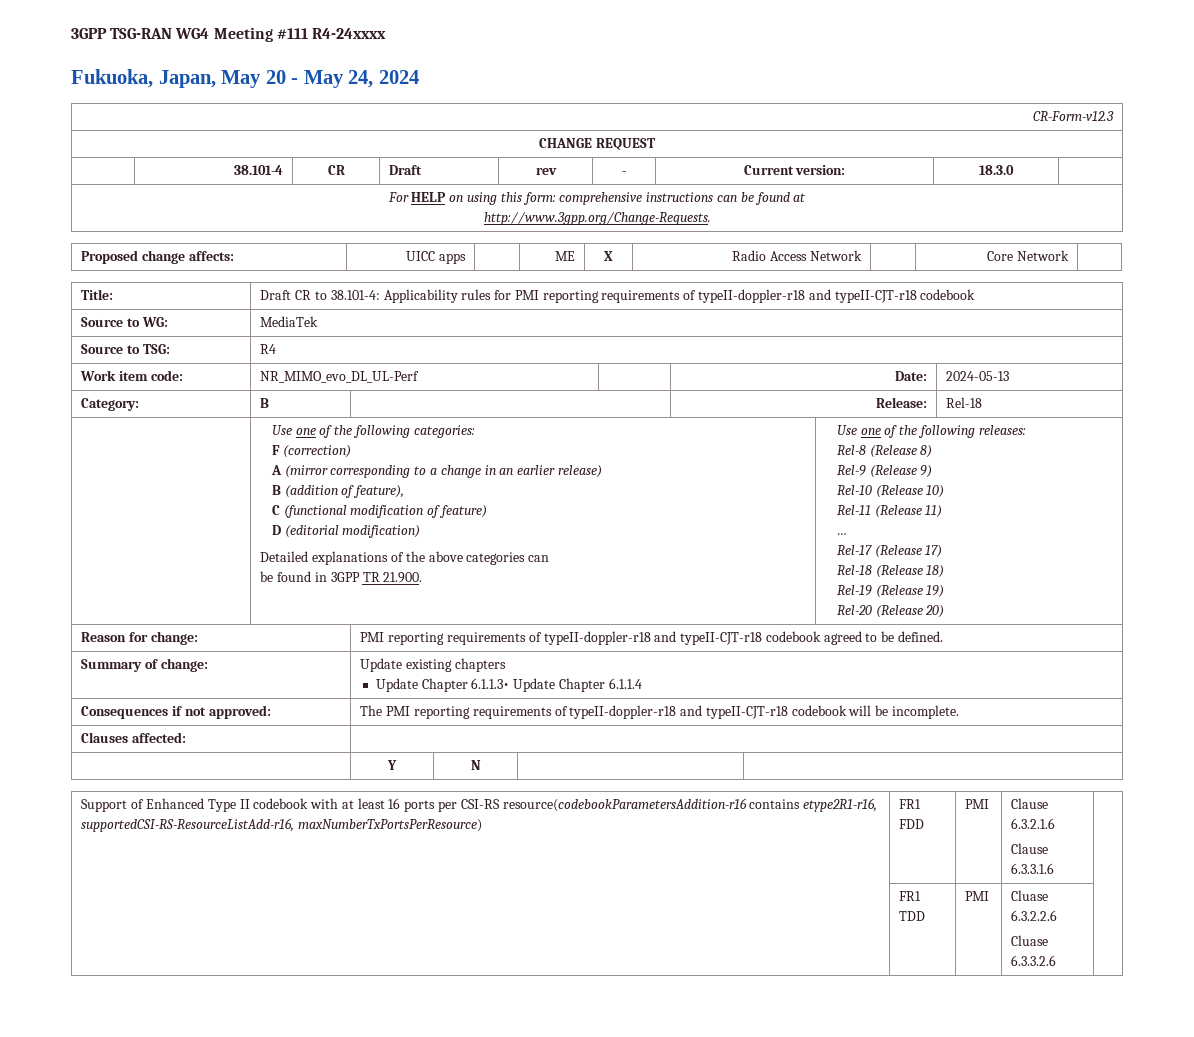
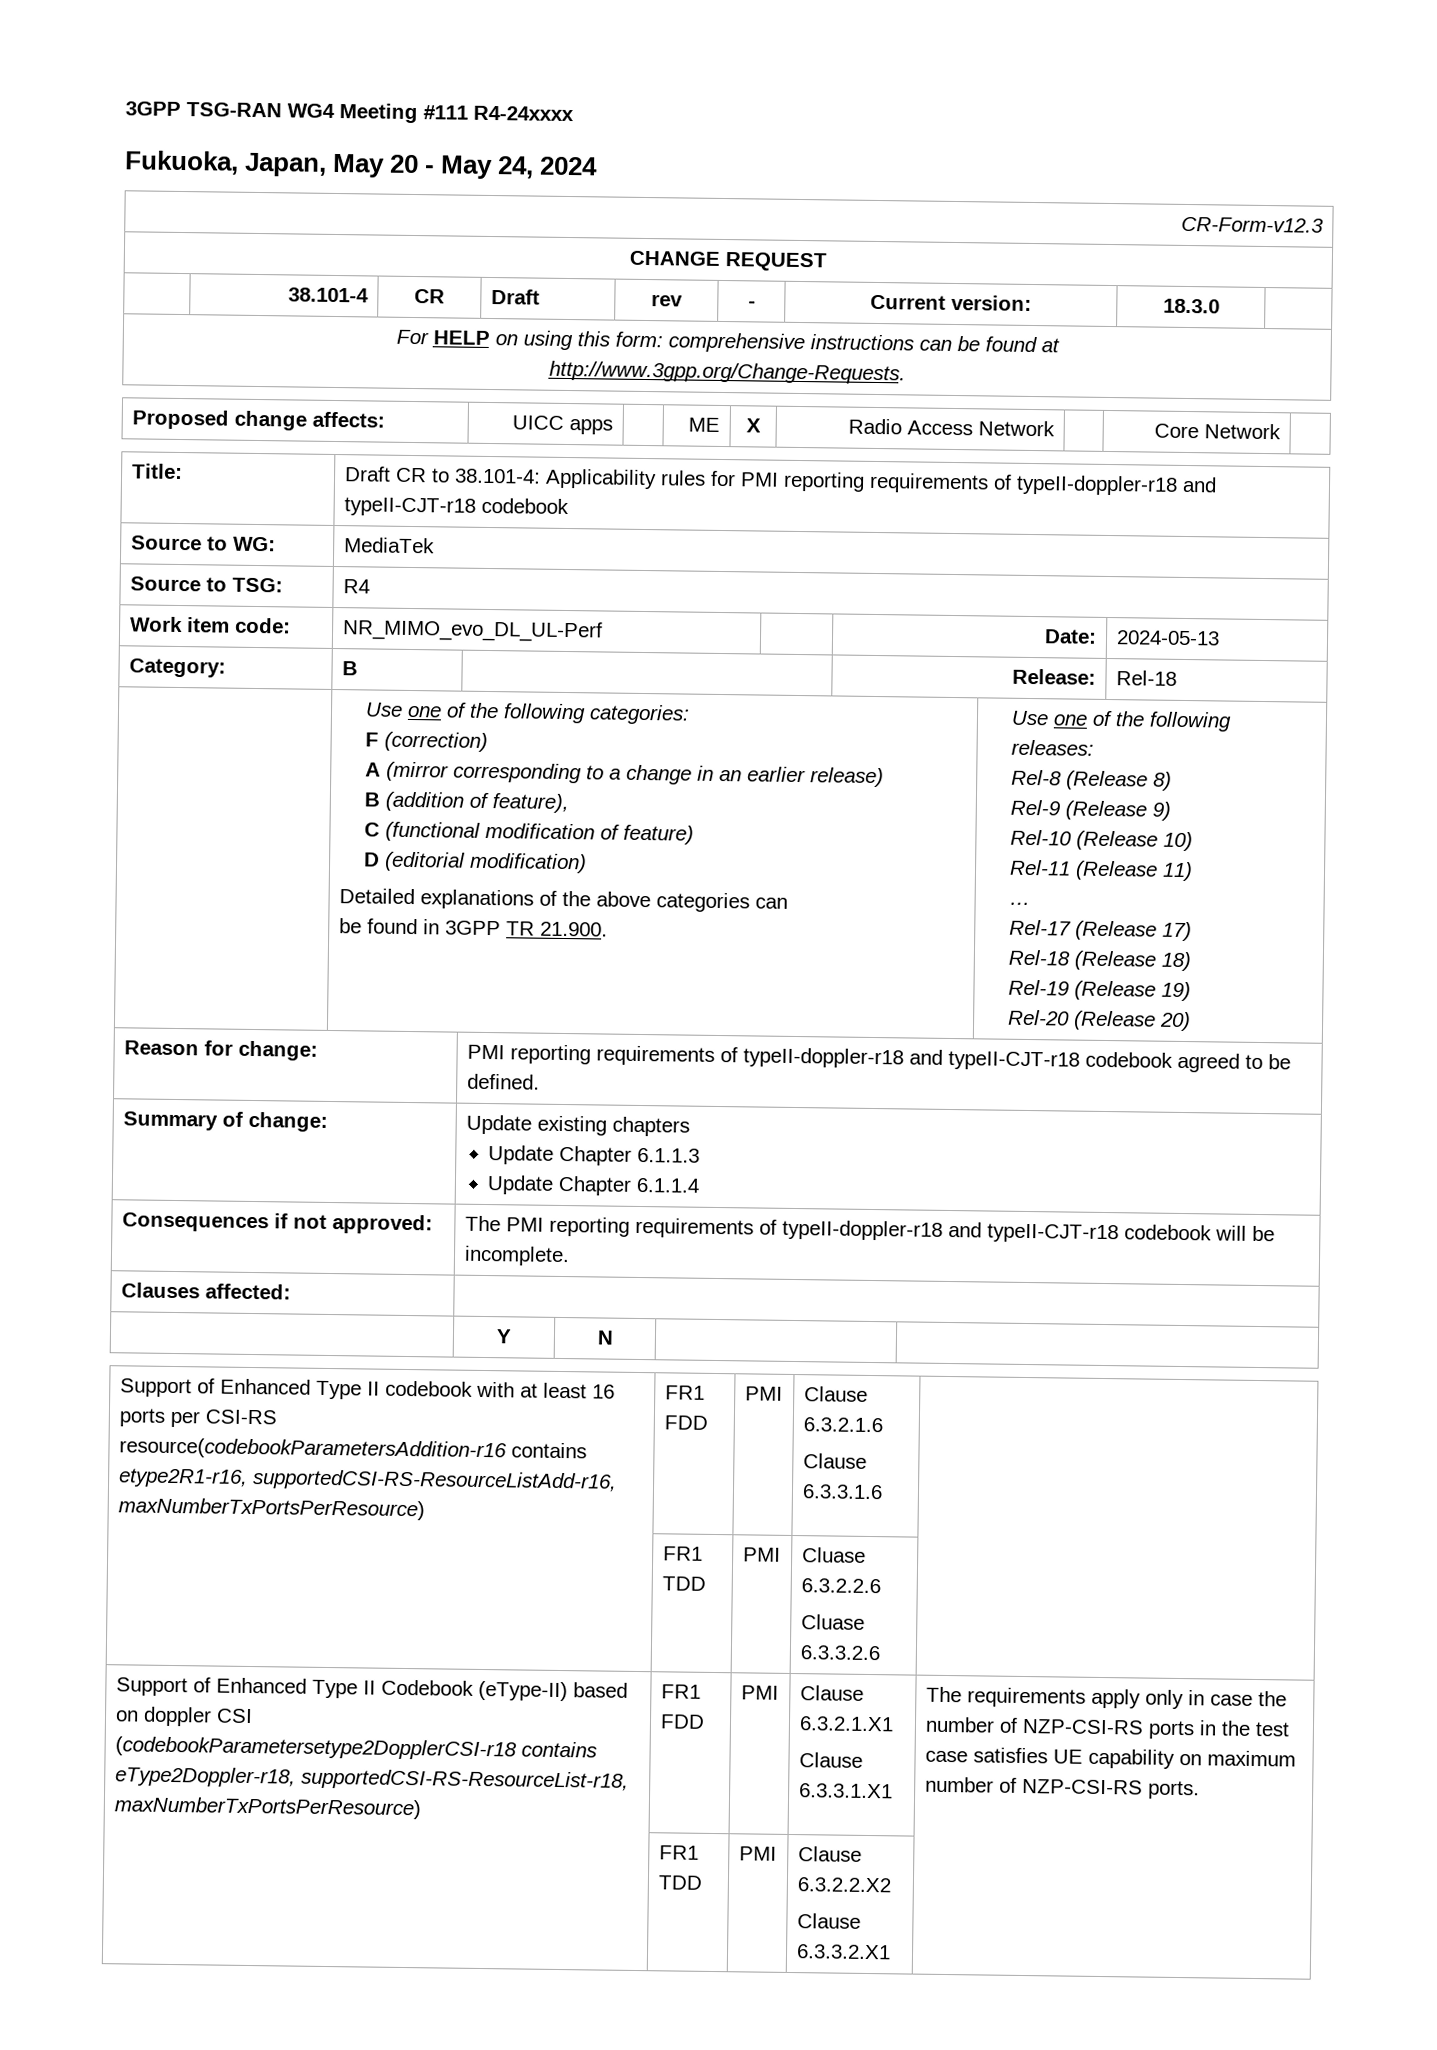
  Summary of change: | Update existing chapters
- Update Chapter 6.1.1.3• Update Chapter 6.1.1.4
+ Update Chapter 6.1.1.3
+ Update Chapter 6.1.1.4
+ Support of Enhanced Type II Codebook (eType-II) based on doppler CSI (codebookParametersetype2DopplerCSI-r18 contains eType2Doppler-r18, supportedCSI-RS-ResourceList-r18, maxNumberTxPortsPerResource) | FR1 FDD | PMI | Clause 6.3.2.1.X1
+ Clause 6.3.3.1.X1 | The requirements apply only in case the number of NZP-CSI-RS ports in the test case satisfies UE capability on maximum number of NZP-CSI-RS ports.
+ | FR1 TDD | PMI | Clause 6.3.2.2.X2
+ Clause 6.3.3.2.X1 |

